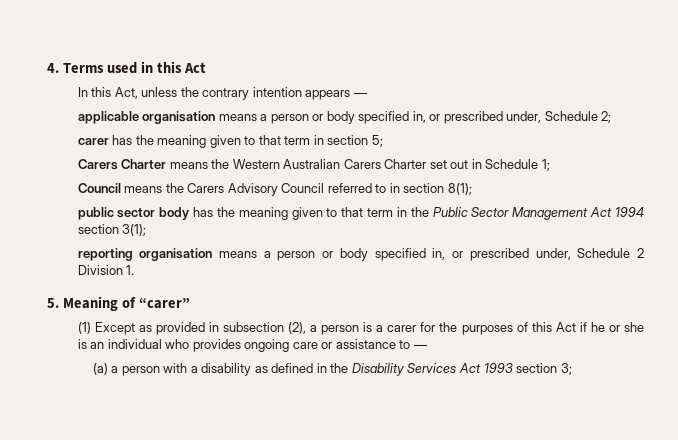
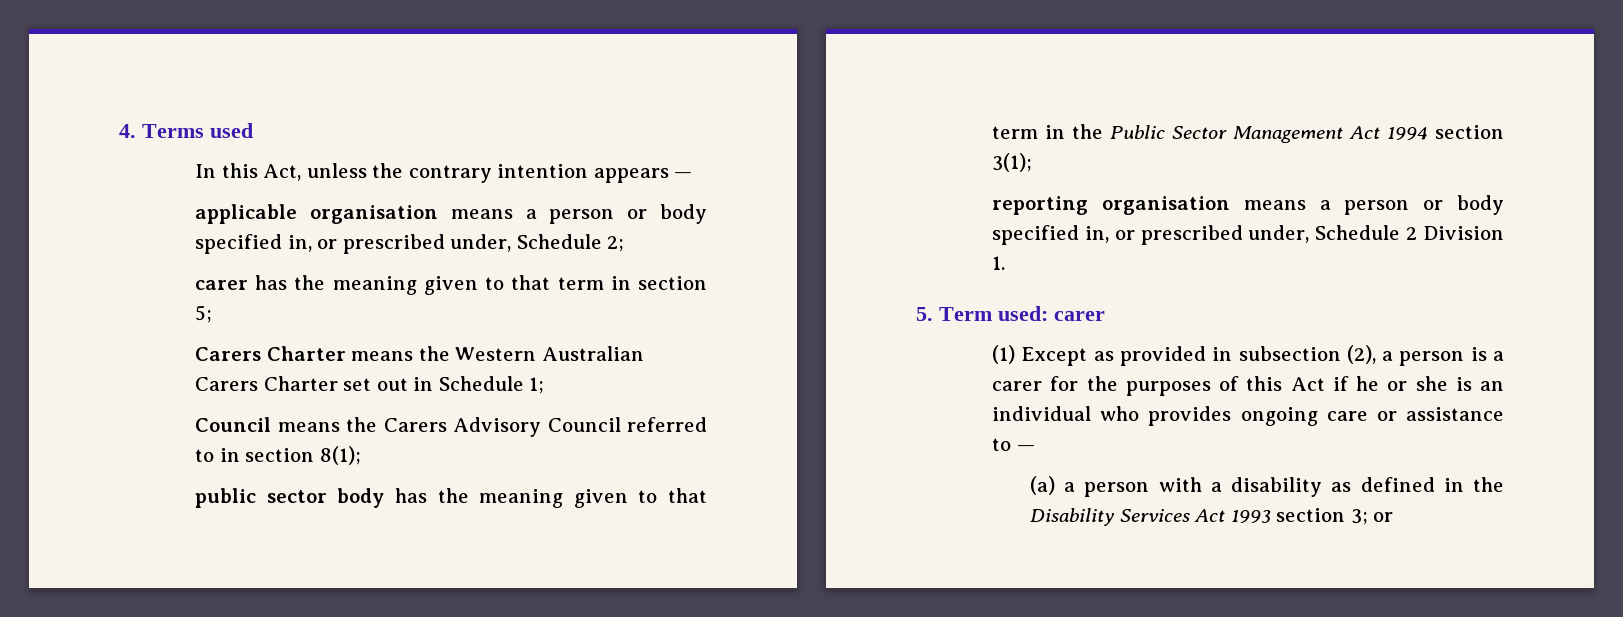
- 4. Terms used in this Act
+ 4. Terms used
- 5. Meaning of “carer”
+ 5. Term used: carer
- (a) a person with a disability as defined in the Disability Services Act 1993 section 3;
+ (a) a person with a disability as defined in the Disability Services Act 1993 section 3; or

